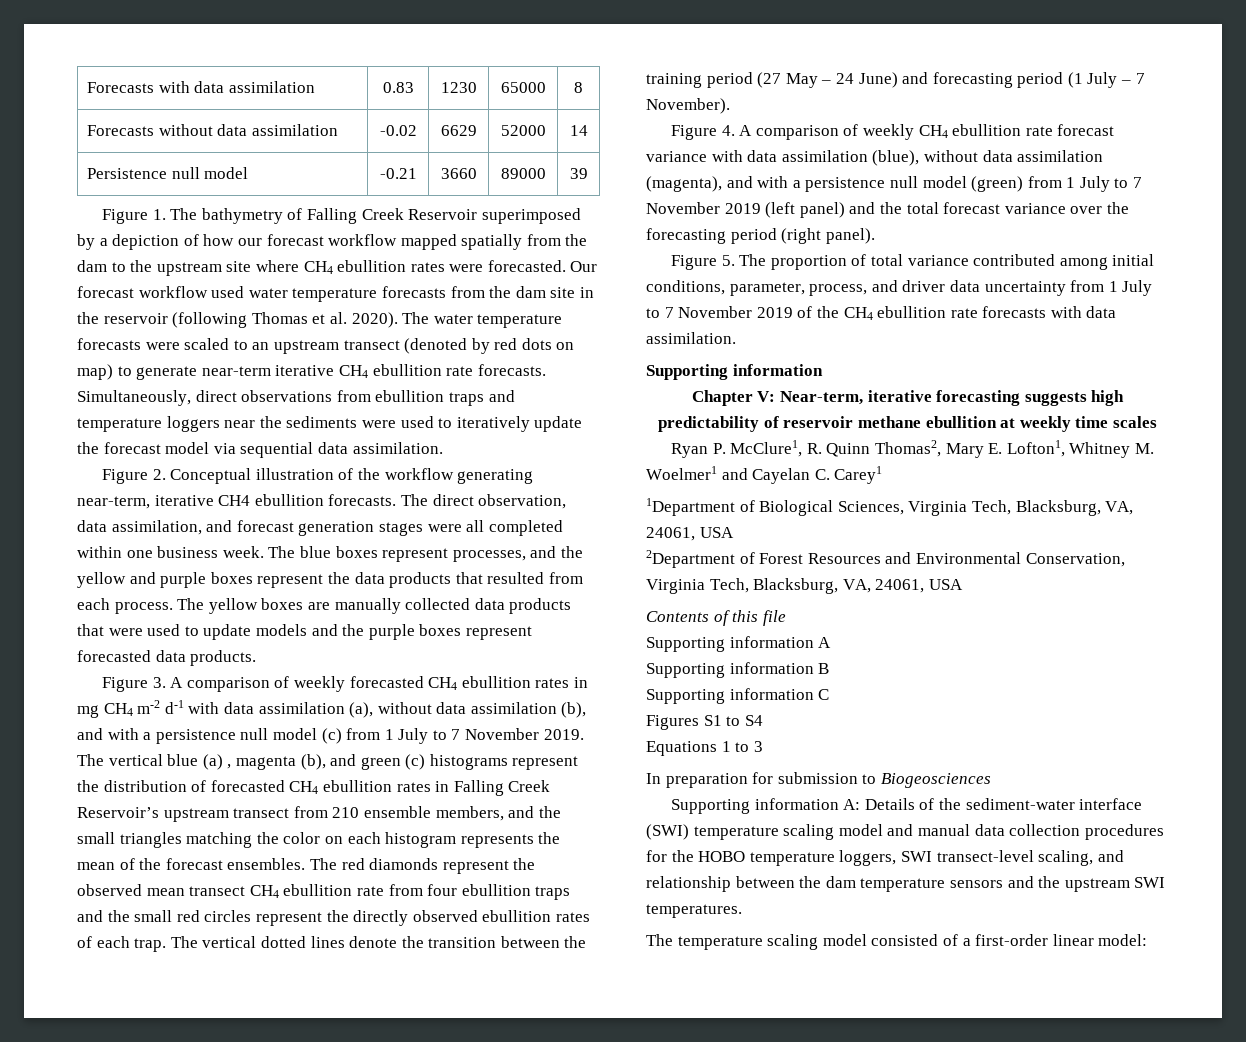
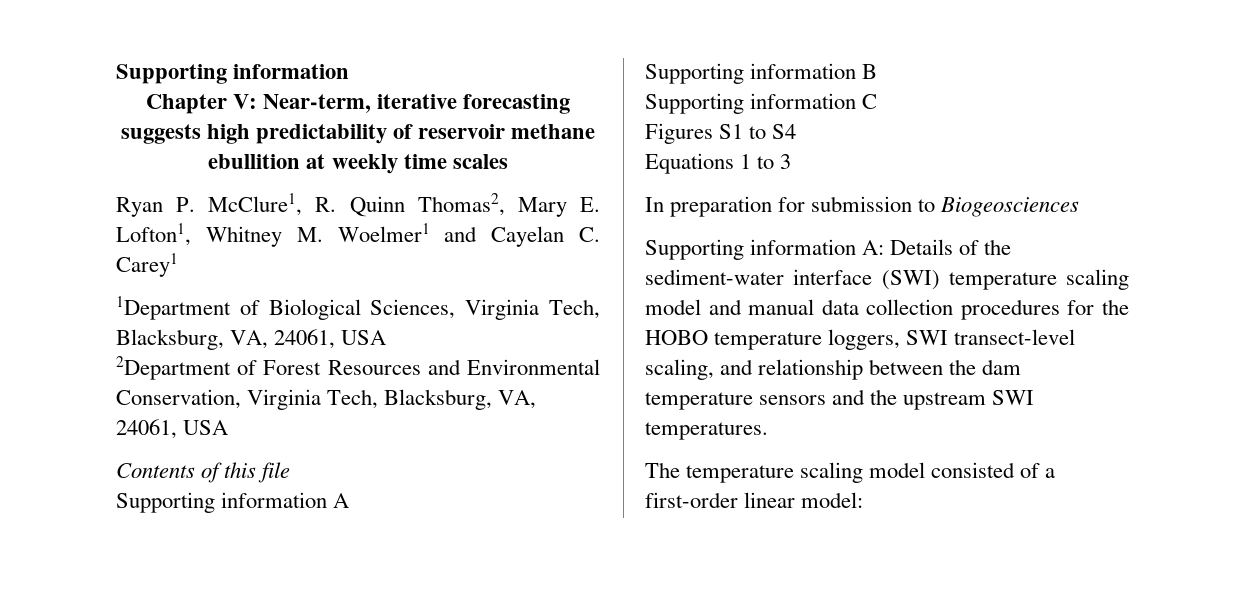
- Forecasts with data assimilation | 0.83 | 1230 | 65000 | 8
- Forecasts without data assimilation | -0.02 | 6629 | 52000 | 14
- Persistence null model | -0.21 | 3660 | 89000 | 39
- Figure 1. The bathymetry of Falling Creek Reservoir superimposed by a depiction of how our forecast workflow mapped spatially from the dam to the upstream site where CH4 ebullition rates were forecasted. Our forecast workflow used water temperature forecasts from the dam site in the reservoir (following Thomas et al. 2020). The water temperature forecasts were scaled to an upstream transect (denoted by red dots on map) to generate near-term iterative CH4 ebullition rate forecasts. Simultaneously, direct observations from ebullition traps and temperature loggers near the sediments were used to iteratively update the forecast model via sequential data assimilation.
- Figure 2. Conceptual illustration of the workflow generating near-term, iterative CH4 ebullition forecasts. The direct observation, data assimilation, and forecast generation stages were all completed within one business week. The blue boxes represent processes, and the yellow and purple boxes represent the data products that resulted from each process. The yellow boxes are manually collected data products that were used to update models and the purple boxes represent forecasted data products.
- Figure 3. A comparison of weekly forecasted CH4 ebullition rates in mg CH4 m-2 d-1 with data assimilation (a), without data assimilation (b), and with a persistence null model (c) from 1 July to 7 November 2019. The vertical blue (a) , magenta (b), and green (c) histograms represent the distribution of forecasted CH4 ebullition rates in Falling Creek Reservoir’s upstream transect from 210 ensemble members, and the small triangles matching the color on each histogram represents the mean of the forecast ensembles. The red diamonds represent the observed mean transect CH4 ebullition rate from four ebullition traps and the small red circles represent the directly observed ebullition rates of each trap. The vertical dotted lines denote the transition between the training period (27 May – 24 June) and forecasting period (1 July – 7 November).
- Figure 4. A comparison of weekly CH4 ebullition rate forecast variance with data assimilation (blue), without data assimilation (magenta), and with a persistence null model (green) from 1 July to 7 November 2019 (left panel) and the total forecast variance over the forecasting period (right panel).
- Figure 5. The proportion of total variance contributed among initial conditions, parameter, process, and driver data uncertainty from 1 July to 7 November 2019 of the CH4 ebullition rate forecasts with data assimilation.

